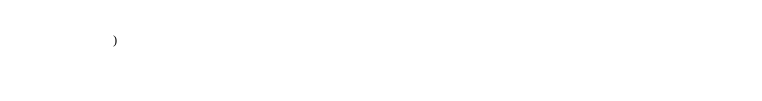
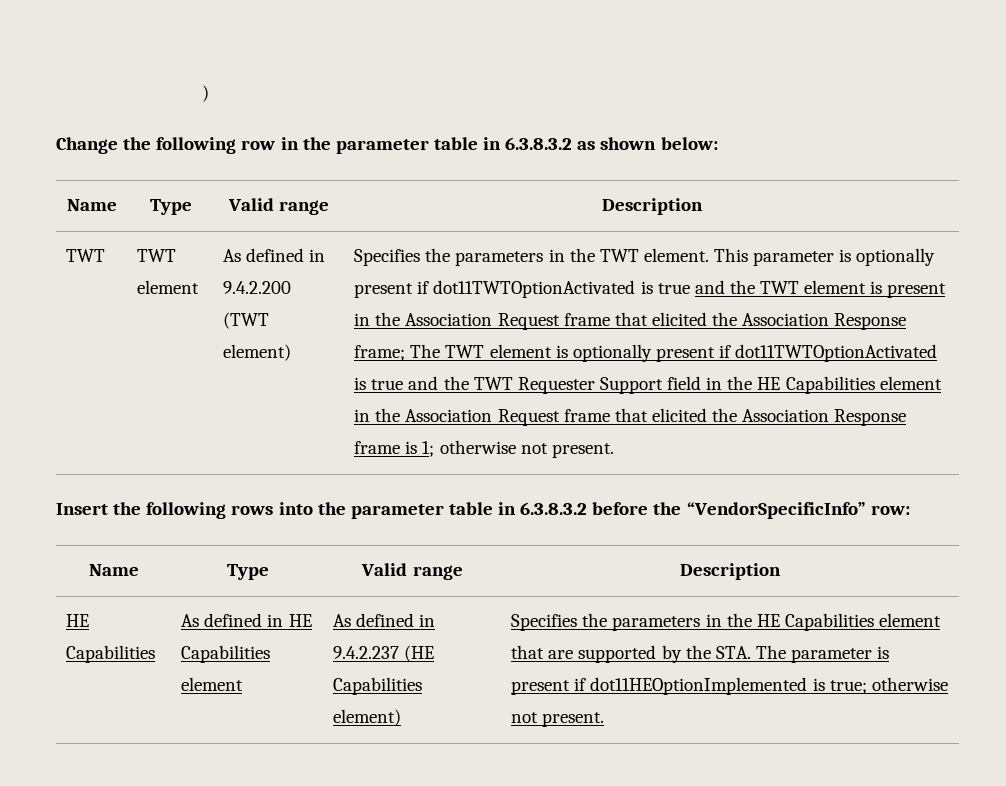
+ Change the following row in the parameter table in 6.3.8.3.2 as shown below:
+ Name | Type | Valid range | Description
+ TWT | TWT element | As defined in 9.4.2.200 (TWT element) | Specifies the parameters in the TWT element. This parameter is optionally present if dot11TWTOptionActivated is true and the TWT element is present in the Association Request frame that elicited the Association Response frame; The TWT element is optionally present if dot11TWTOptionActivated is true and the TWT Requester Support field in the HE Capabilities element in the Association Request frame that elicited the Association Response frame is 1; otherwise not present.
+ Insert the following rows into the parameter table in 6.3.8.3.2 before the “VendorSpecificInfo” row:
+ Name | Type | Valid range | Description
+ HE Capabilities | As defined in HE Capabilities element | As defined in 9.4.2.237 (HE Capabilities element) | Specifies the parameters in the HE Capabilities element that are supported by the STA. The parameter is present if dot11HEOptionImplemented is true; otherwise not present.

